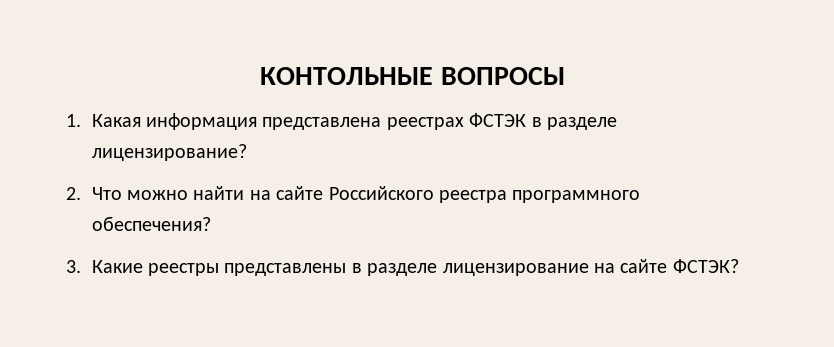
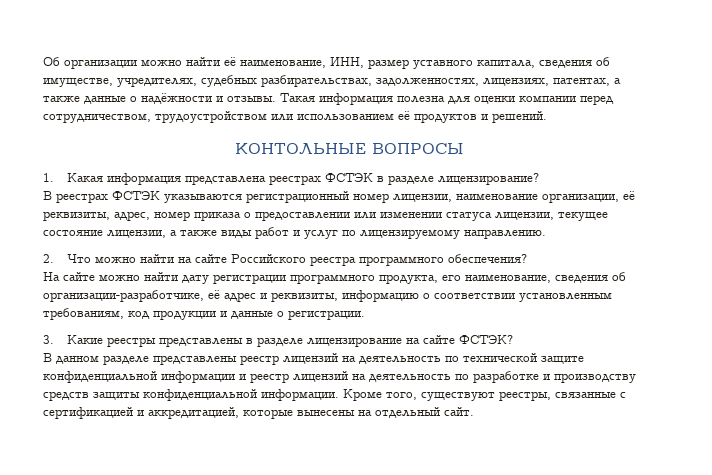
+ Об организации можно найти её наименование, ИНН, размер уставного капитала, сведения об имуществе, учредителях, судебных разбирательствах, задолженностях, лицензиях, патентах, а также данные о надёжности и отзывы. Такая информация полезна для оценки компании перед сотрудничеством, трудоустройством или использованием её продуктов и решений.
+ В реестрах ФСТЭК указываются регистрационный номер лицензии, наименование организации, её реквизиты, адрес, номер приказа о предоставлении или изменении статуса лицензии, текущее состояние лицензии, а также виды работ и услуг по лицензируемому направлению.
+ На сайте можно найти дату регистрации программного продукта, его наименование, сведения об организации-разработчике, её адрес и реквизиты, информацию о соответствии установленным требованиям, код продукции и данные о регистрации.
+ В данном разделе представлены реестр лицензий на деятельность по технической защите конфиденциальной информации и реестр лицензий на деятельность по разработке и производству средств защиты конфиденциальной информации. Кроме того, существуют реестры, связанные с сертификацией и аккредитацией, которые вынесены на отдельный сайт.

